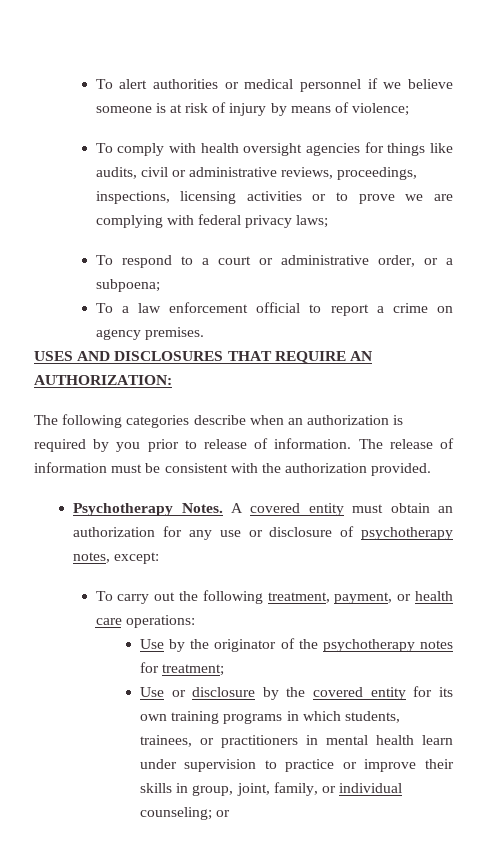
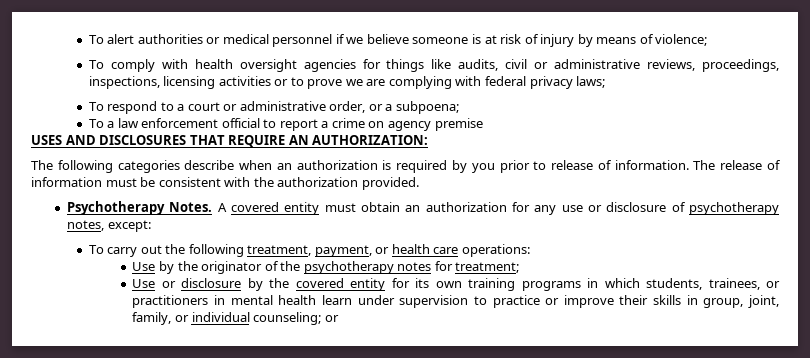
- To a law enforcement official to report a crime on agency premises.
+ To a law enforcement official to report a crime on agency premise

